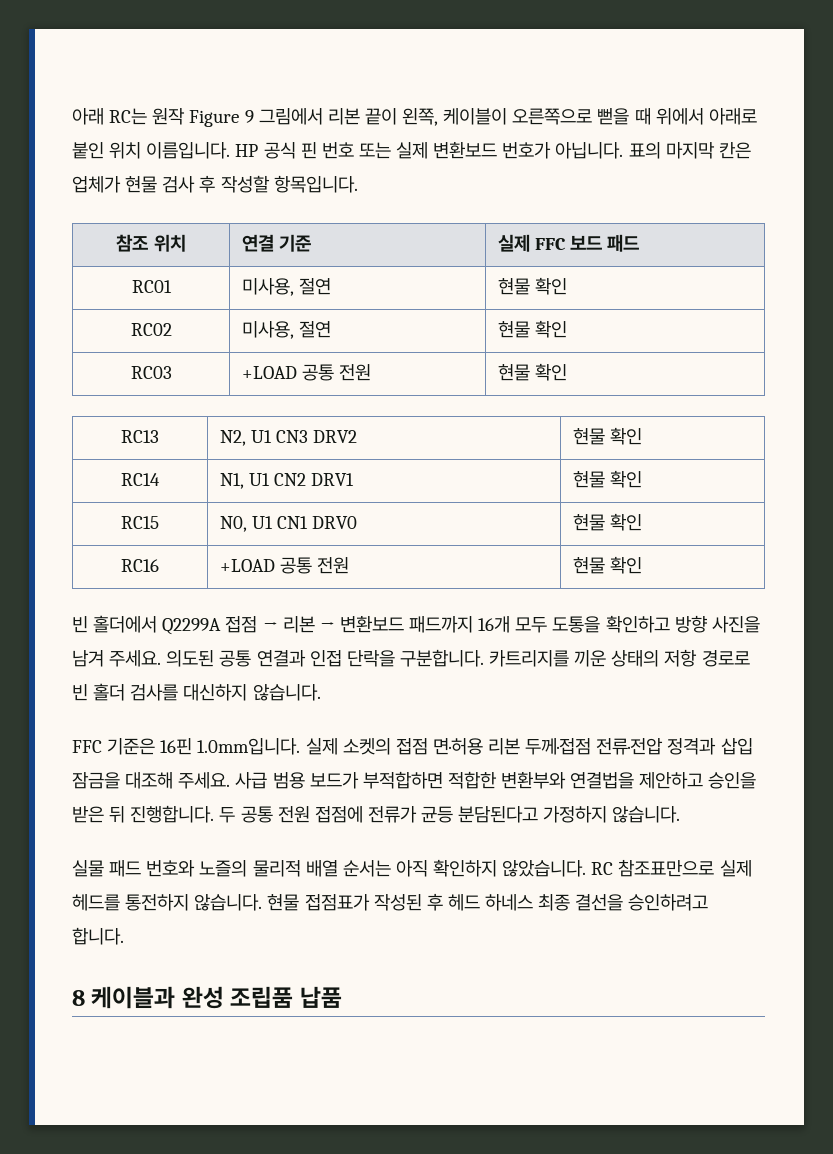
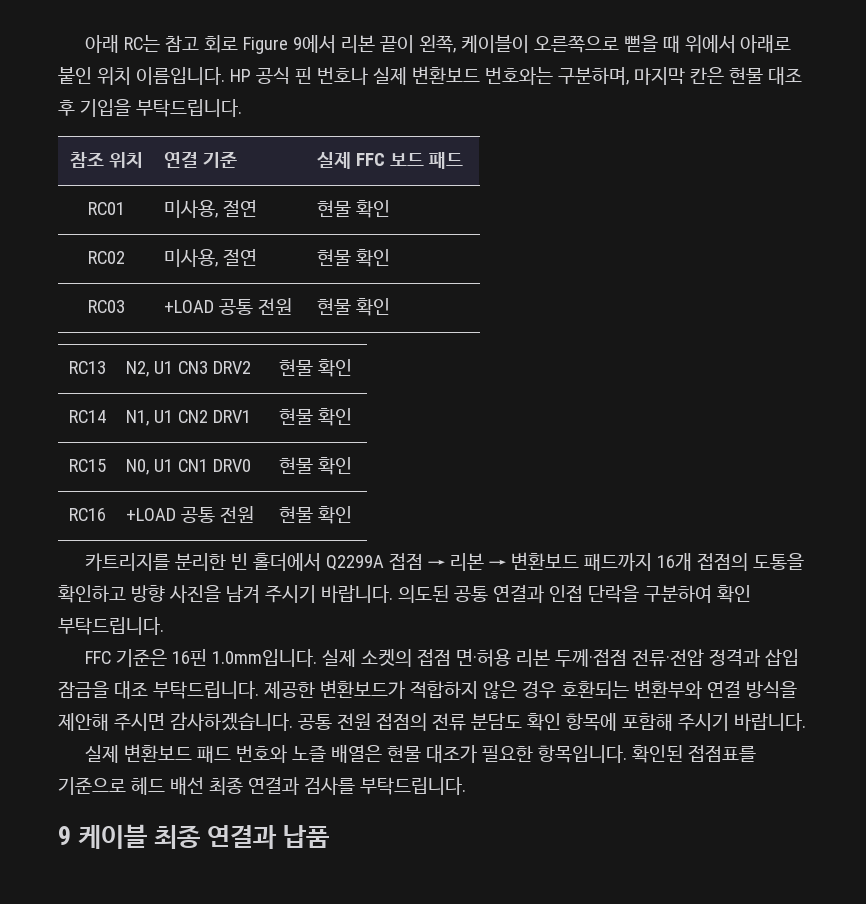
- 아래 RC는 원작 Figure 9 그림에서 리본 끝이 왼쪽, 케이블이 오른쪽으로 뻗을 때 위에서 아래로 붙인 위치 이름입니다.
+ 아래 RC는 참고 회로 Figure 9에서 리본 끝이 왼쪽, 케이블이 오른쪽으로 뻗을 때 위에서 아래로 붙인 위치 이름입니다.
- HP 공식 핀 번호 또는 실제 변환보드 번호가 아닙니다. 표의 마지막 칸은 업체가 현물 검사 후 작성할 항목입니다.
+ HP 공식 핀 번호나 실제 변환보드 번호와는 구분하며, 마지막 칸은 현물 대조 후 기입을 부탁드립니다.
- 빈 홀더에서 Q2299A 접점 → 리본 → 변환보드 패드까지 16개 모두 도통을 확인하고 방향 사진을 남겨 주세요.
+ 카트리지를 분리한 빈 홀더에서 Q2299A 접점 → 리본 → 변환보드 패드까지 16개 접점의 도통을 확인하고 방향 사진을 남겨 주시기 바랍니다.
- 의도된 공통 연결과 인접 단락을 구분합니다. 카트리지를 끼운 상태의 저항 경로로 빈 홀더 검사를 대신하지 않습니다.
+ 의도된 공통 연결과 인접 단락을 구분하여 확인 부탁드립니다.
- FFC 기준은 16핀 1.0mm입니다. 실제 소켓의 접점 면·허용 리본 두께·접점 전류·전압 정격과 삽입 잠금을 대조해 주세요. 사급 범용 보드가 부적합하면 적합한 변환부와 연결법을 제안하고 승인을 받은 뒤 진행합니다. 두 공통 전원 접점에 전류가 균등 분담된다고 가정하지 않습니다.
- 실물 패드 번호와 노즐의 물리적 배열 순서는 아직 확인하지 않았습니다. RC 참조표만으로 실제 헤드를 통전하지 않습니다. 현물 접점표가 작성된 후 헤드 하네스 최종 결선을 승인하려고 합니다.
- 8 케이블과 완성 조립품 납품
+ FFC 기준은 16핀 1.0mm입니다. 실제 소켓의 접점 면·허용 리본 두께·접점 전류·전압 정격과 삽입 잠금을 대조 부탁드립니다. 제공한 변환보드가 적합하지 않은 경우 호환되는 변환부와 연결 방식을 제안해 주시면 감사하겠습니다. 공통 전원 접점의 전류 분담도 확인 항목에 포함해 주시기 바랍니다.
+ 실제 변환보드 패드 번호와 노즐 배열은 현물 대조가 필요한 항목입니다. 확인된 접점표를 기준으로 헤드 배선 최종 연결과 검사를 부탁드립니다.
+ 9 케이블 최종 연결과 납품

